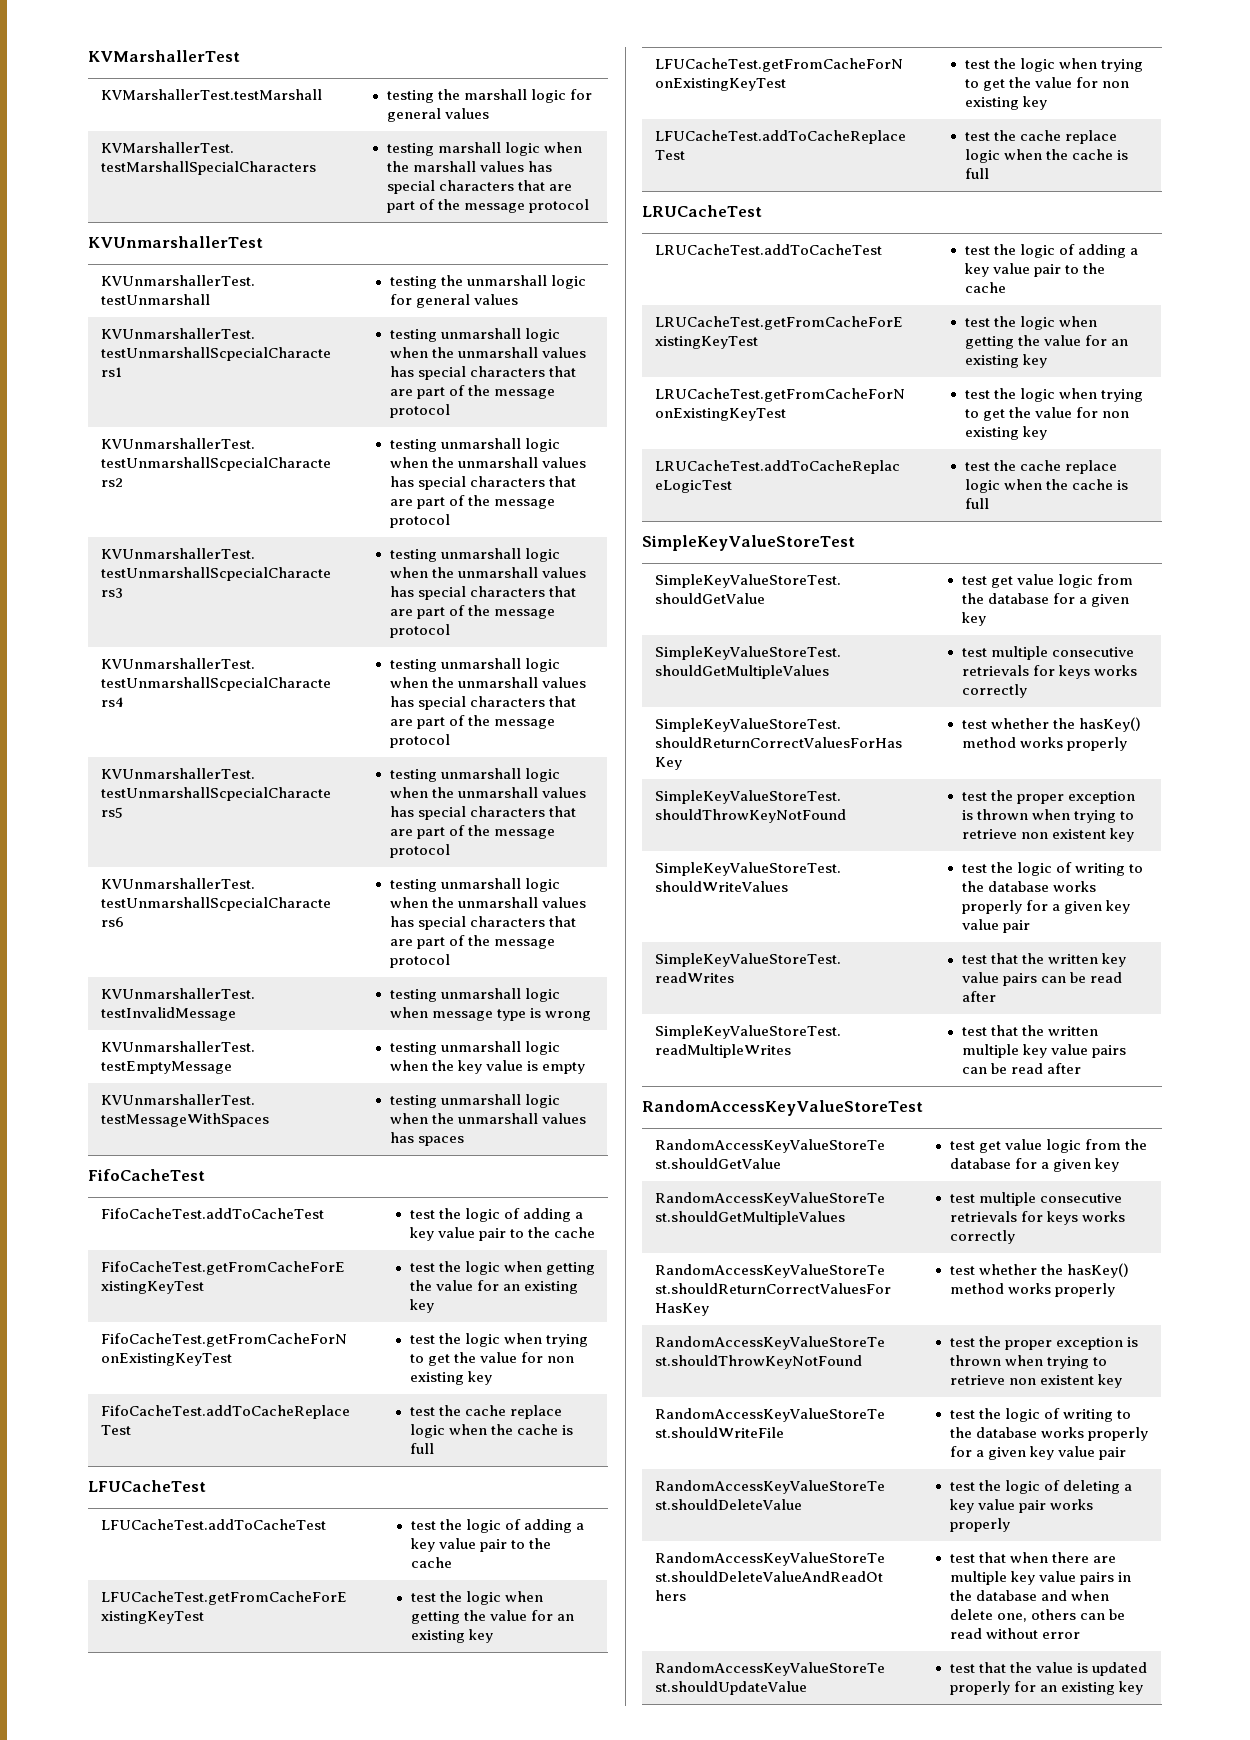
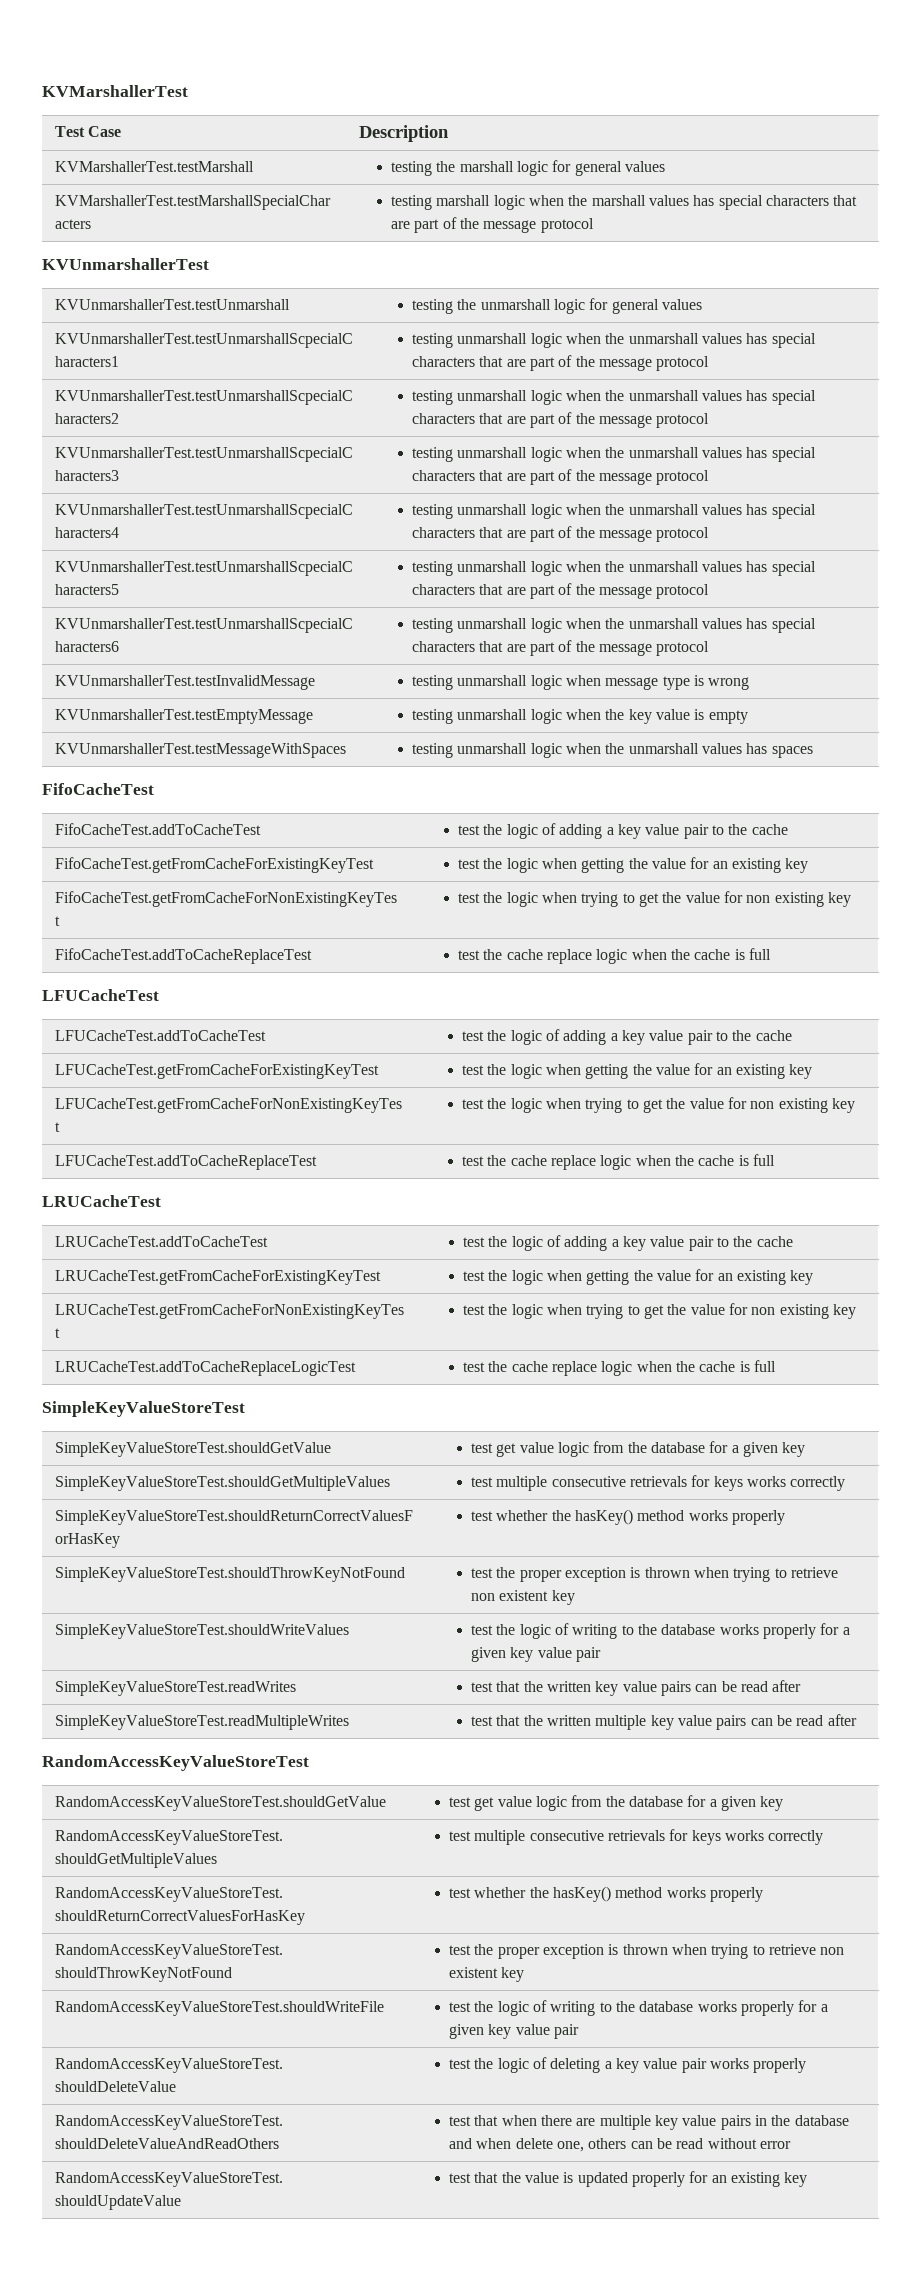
+ Test Case | Description

